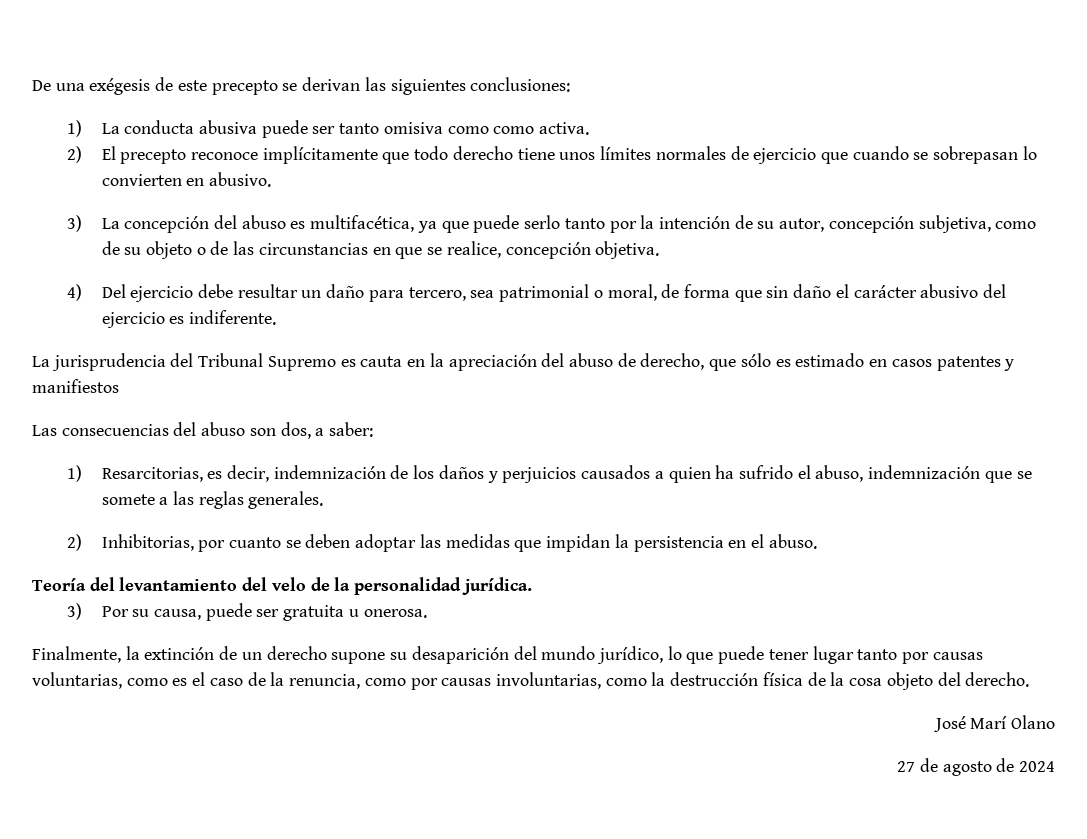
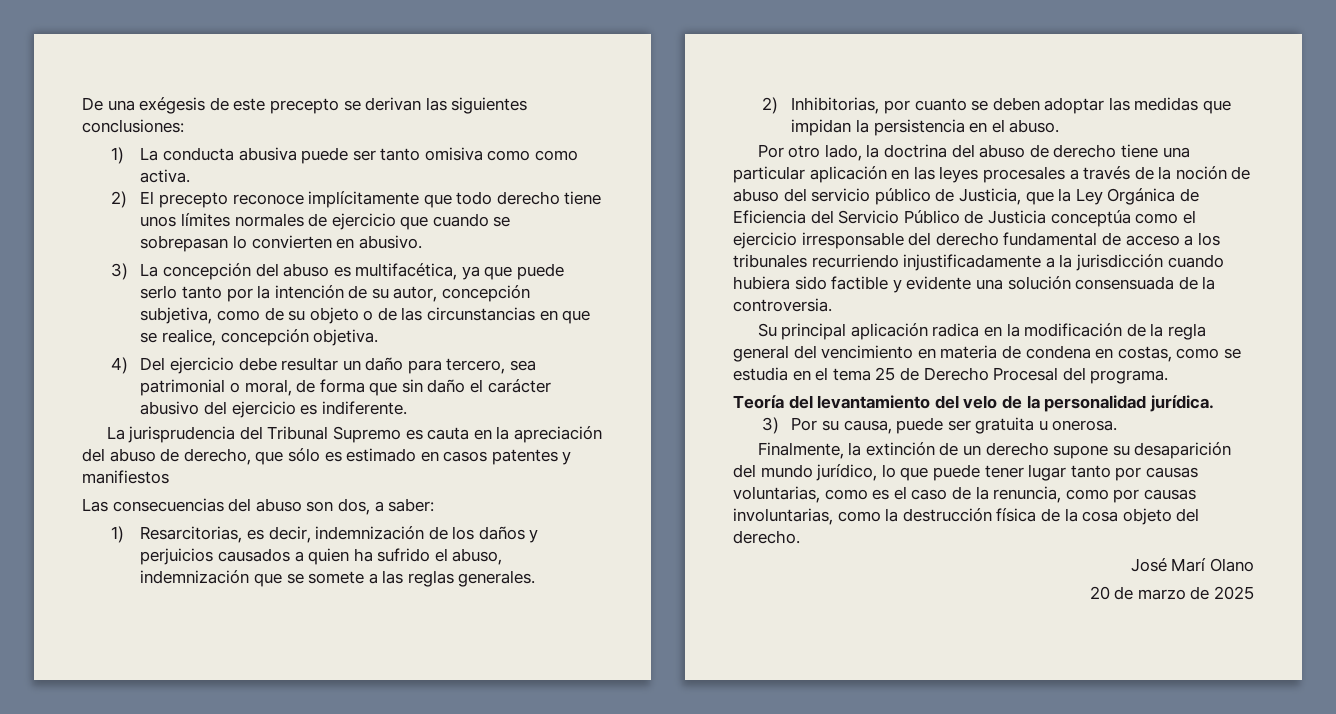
+ Por otro lado, la doctrina del abuso de derecho tiene una particular aplicación en las leyes procesales a través de la noción de abuso del servicio público de Justicia, que la Ley Orgánica de Eficiencia del Servicio Público de Justicia conceptúa como el ejercicio irresponsable del derecho fundamental de acceso a los tribunales recurriendo injustificadamente a la jurisdicción cuando hubiera sido factible y evidente una solución consensuada de la controversia.
+ Su principal aplicación radica en la modificación de la regla general del vencimiento en materia de condena en costas, como se estudia en el tema 25 de Derecho Procesal del programa.
- 27 de agosto de 2024
+ 20 de marzo de 2025

